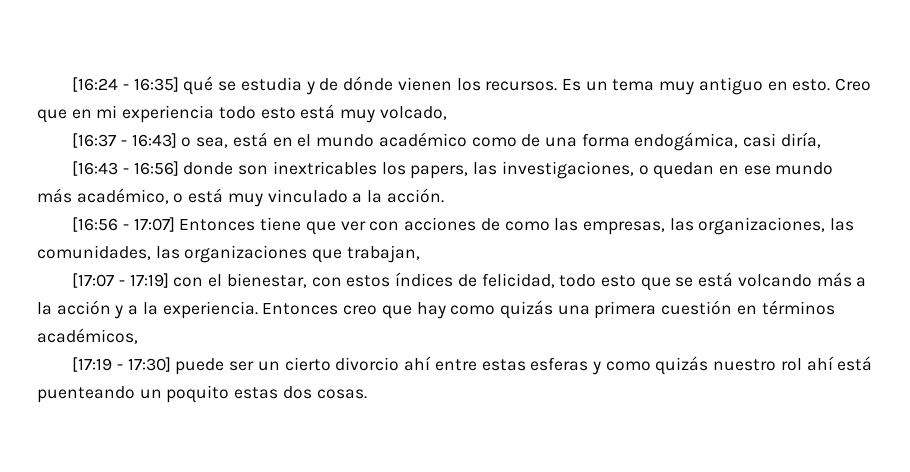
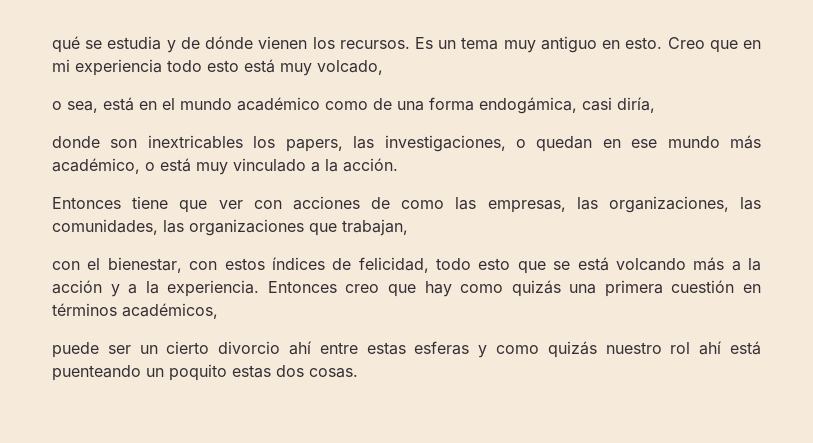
- [16:24 - 16:35] qué se estudia y de dónde vienen los recursos.
+ qué se estudia y de dónde vienen los recursos.
- [16:37 - 16:43] o sea, está en el mundo académico como de una forma endogámica, casi diría,
+ o sea, está en el mundo académico como de una forma endogámica, casi diría,
- [16:43 - 16:56] donde son inextricables los papers, las investigaciones, o quedan en ese mundo más académico, o está muy vinculado a la acción.
+ donde son inextricables los papers, las investigaciones, o quedan en ese mundo más académico, o está muy vinculado a la acción.
- [16:56 - 17:07] Entonces tiene que ver con acciones de como las empresas, las organizaciones, las comunidades, las organizaciones que trabajan,
+ Entonces tiene que ver con acciones de como las empresas, las organizaciones, las comunidades, las organizaciones que trabajan,
- [17:07 - 17:19] con el bienestar, con estos índices de felicidad, todo esto que se está volcando más a la acción y a la experiencia.
+ con el bienestar, con estos índices de felicidad, todo esto que se está volcando más a la acción y a la experiencia.
- [17:19 - 17:30] puede ser un cierto divorcio ahí entre estas esferas y como quizás nuestro rol ahí está puenteando un poquito estas dos cosas.
+ puede ser un cierto divorcio ahí entre estas esferas y como quizás nuestro rol ahí está puenteando un poquito estas dos cosas.

